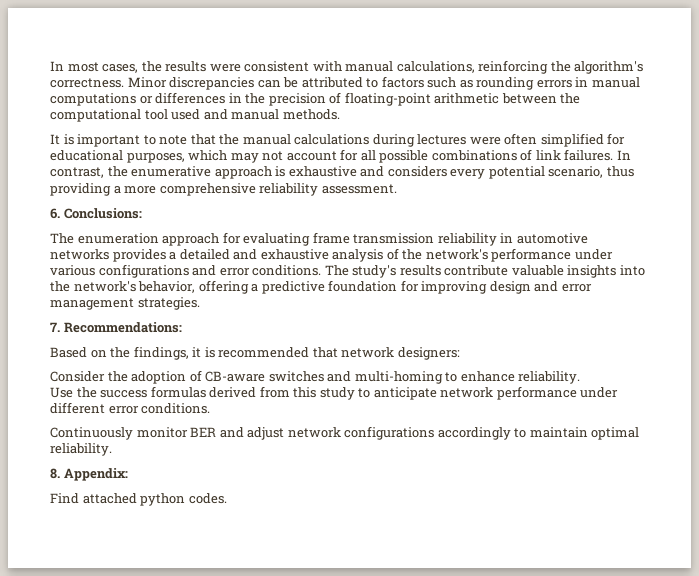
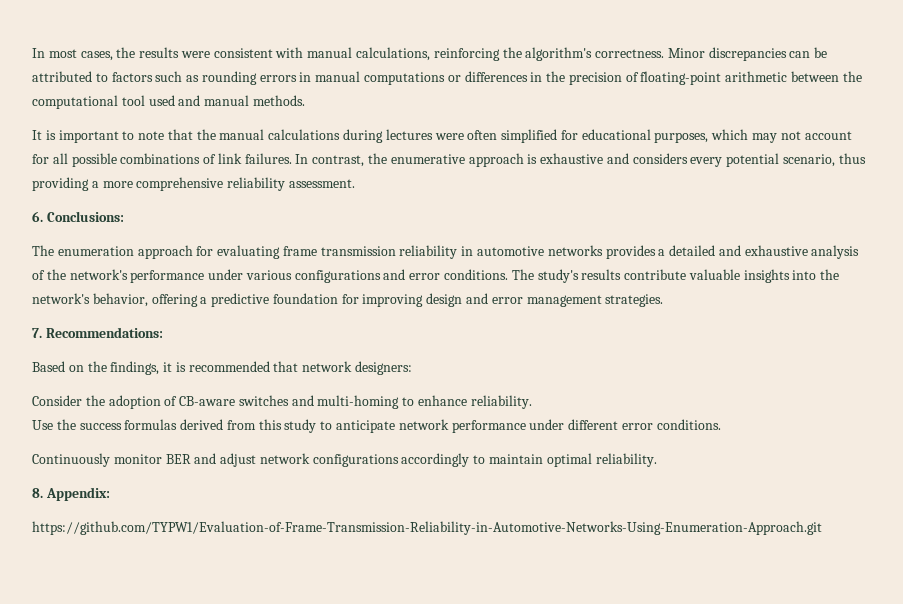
- Find attached python codes.
+ https://github.com/TYPW1/Evaluation-of-Frame-Transmission-Reliability-in-Automotive-Networks-Using-Enumeration-Approach.git

